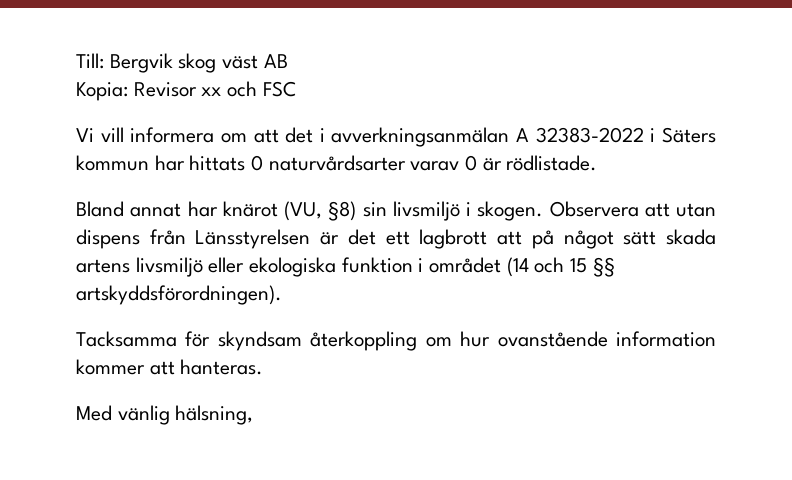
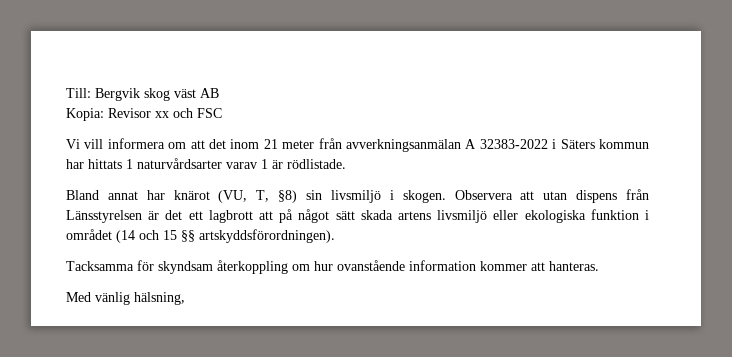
- Vi vill informera om att det i avverkningsanmälan A 32383-2022 i Säters kommun har hittats 0 naturvårdsarter varav 0 är rödlistade.
+ Vi vill informera om att det inom 21 meter från avverkningsanmälan A 32383-2022 i Säters kommun har hittats 1 naturvårdsarter varav 1 är rödlistade.
- Bland annat har knärot (VU, §8) sin livsmiljö i skogen.
+ Bland annat har knärot (VU, T, §8) sin livsmiljö i skogen.

